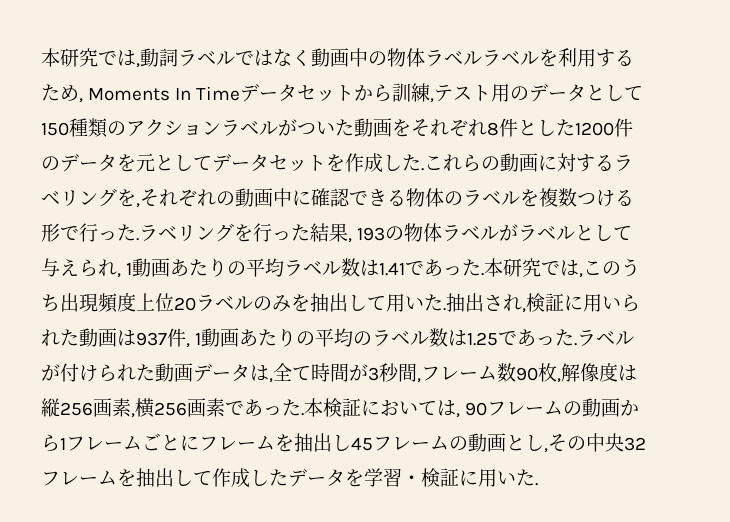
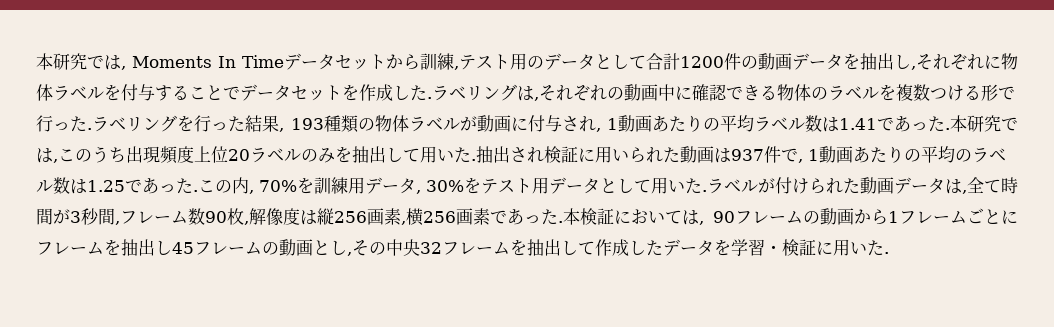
- 本研究では,動詞ラベルではなく動画中の物体ラベルラベルを利用するため, Moments In Timeデータセットから訓練,テスト用のデータとして150種類のアクションラベルがついた動画をそれぞれ8件とした1200件のデータを元としてデータセットを作成した.
+ 本研究では, Moments In Timeデータセットから訓練,テスト用のデータとして合計1200件の動画データを抽出し,それぞれに物体ラベルを付与することでデータセットを作成した.
- これらの動画に対するラベリングを,それぞれの動画中に確認できる物体のラベルを複数つける形で行った.
+ ラベリングは,それぞれの動画中に確認できる物体のラベルを複数つける形で行った.
- ラベリングを行った結果, 193の物体ラベルがラベルとして与えられ, 1動画あたりの平均ラベル数は1.41であった.
+ ラベリングを行った結果, 193種類の物体ラベルが動画に付与され, 1動画あたりの平均ラベル数は1.41であった.
- 抽出され,検証に用いられた動画は937件, 1動画あたりの平均のラベル数は1.25であった.
+ 抽出され検証に用いられた動画は937件で, 1動画あたりの平均のラベル数は1.25であった.
+ この内, 70%を訓練用データ, 30%をテスト用データとして用いた.

